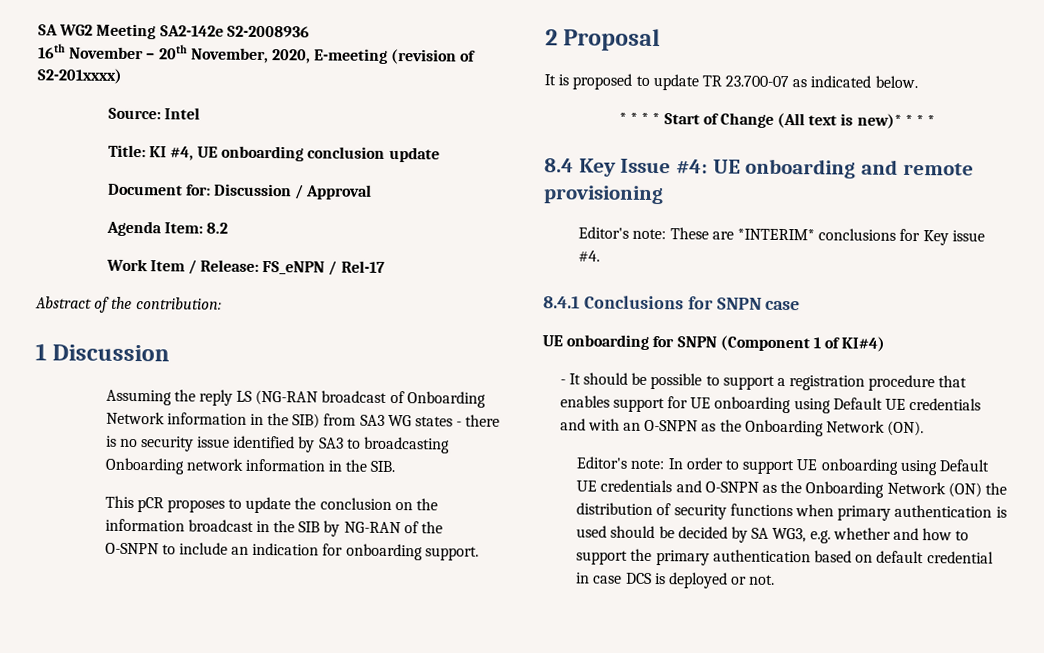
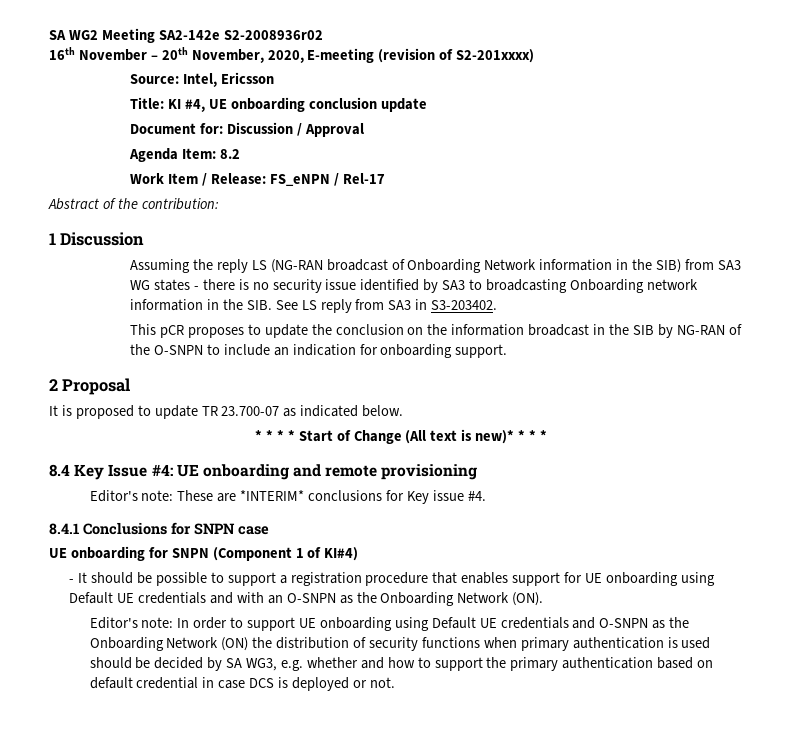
- SA WG2 Meeting SA2-142e S2-2008936
+ SA WG2 Meeting SA2-142e S2-2008936r02
- Source: Intel
+ Source: Intel, Ericsson
- Assuming the reply LS (NG-RAN broadcast of Onboarding Network information in the SIB) from SA3 WG states - there is no security issue identified by SA3 to broadcasting Onboarding network information in the SIB.
+ Assuming the reply LS (NG-RAN broadcast of Onboarding Network information in the SIB) from SA3 WG states - there is no security issue identified by SA3 to broadcasting Onboarding network information in the SIB. See LS reply from SA3 in S3-203402.

